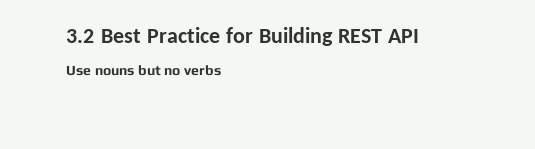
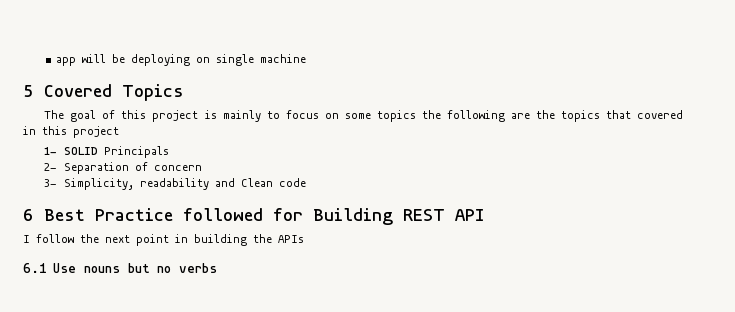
- 3.2 Best Practice for Building REST API
+ app will be deploying on single machine
+ 5 Covered Topics
+ The goal of this project is mainly to focus on some topics the following are the topics that covered in this project
+ 1- SOLID Principals
+ 2- Separation of concern
+ 3- Simplicity, readability and Clean code
+ 6 Best Practice followed for Building REST API
- Use nouns but no verbs
+ I follow the next point in building the APIs
+ 6.1 Use nouns but no verbs

